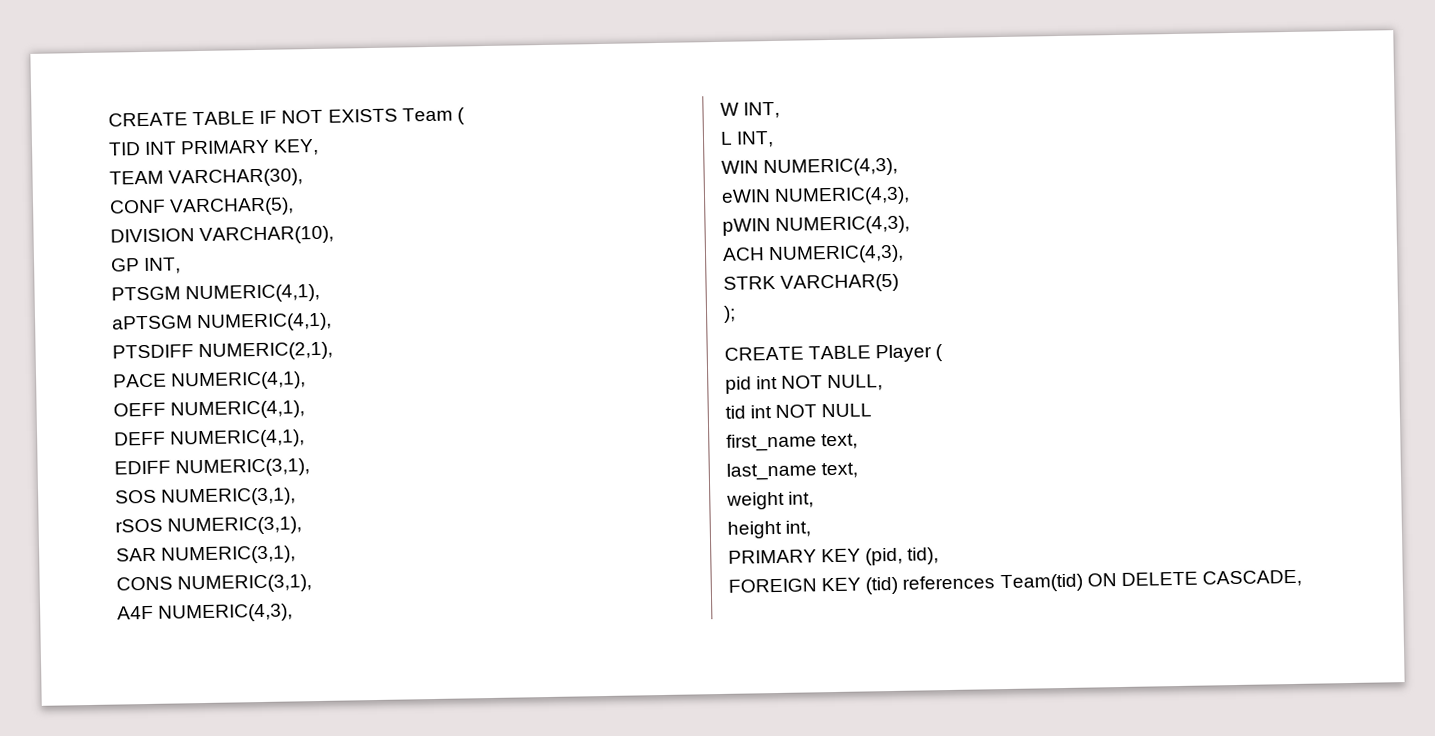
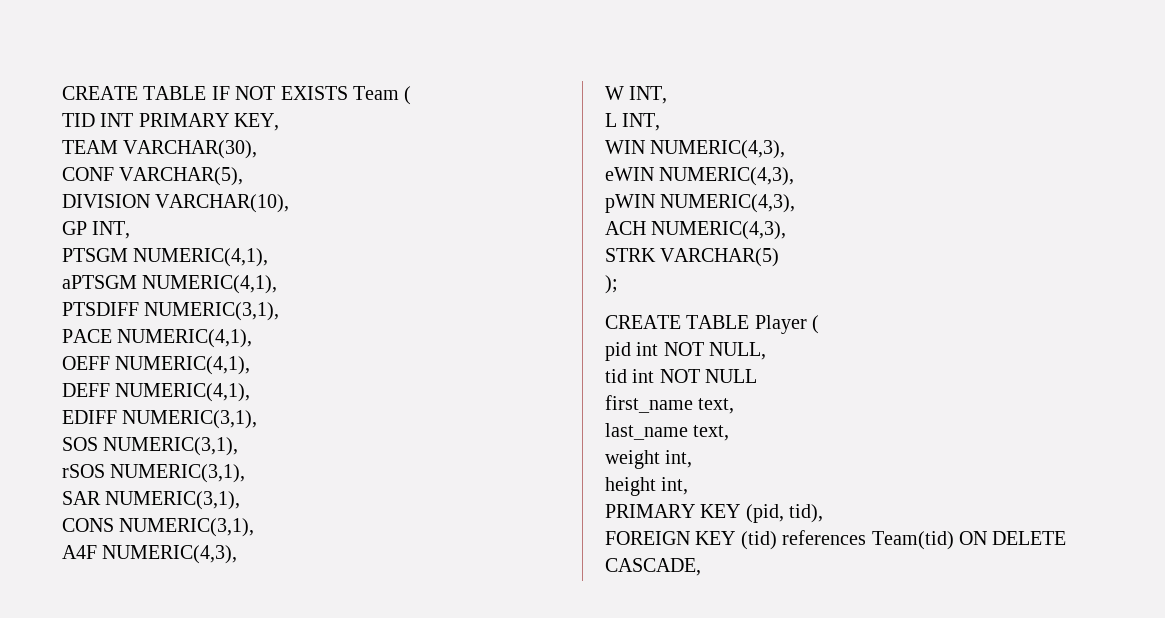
- PTSDIFF NUMERIC(2,1),
+ PTSDIFF NUMERIC(3,1),

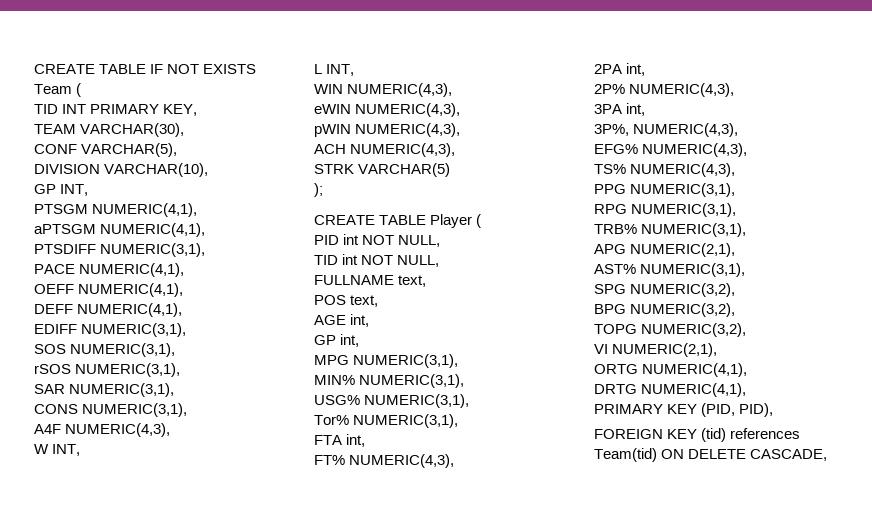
- pid int NOT NULL,
- tid int NOT NULL
- first_name text,
- last_name text,
- weight int,
- height int,
+ PID int NOT NULL,
+ TID int NOT NULL,
+ FULLNAME text,
+ POS text,
+ AGE int,
+ GP int,
+ MPG NUMERIC(3,1),
+ MIN% NUMERIC(3,1),
+ USG% NUMERIC(3,1),
+ Tor% NUMERIC(3,1),
+ FTA int,
+ FT% NUMERIC(4,3),
+ 2PA int,
+ 2P% NUMERIC(4,3),
+ 3PA int,
+ 3P%, NUMERIC(4,3),
+ EFG% NUMERIC(4,3),
+ TS% NUMERIC(4,3),
+ PPG NUMERIC(3,1),
+ RPG NUMERIC(3,1),
+ TRB% NUMERIC(3,1),
+ APG NUMERIC(2,1),
+ AST% NUMERIC(3,1),
+ SPG NUMERIC(3,2),
+ BPG NUMERIC(3,2),
+ TOPG NUMERIC(3,2),
+ VI NUMERIC(2,1),
+ ORTG NUMERIC(4,1),
+ DRTG NUMERIC(4,1),
- PRIMARY KEY (pid, tid),
+ PRIMARY KEY (PID, PID),

